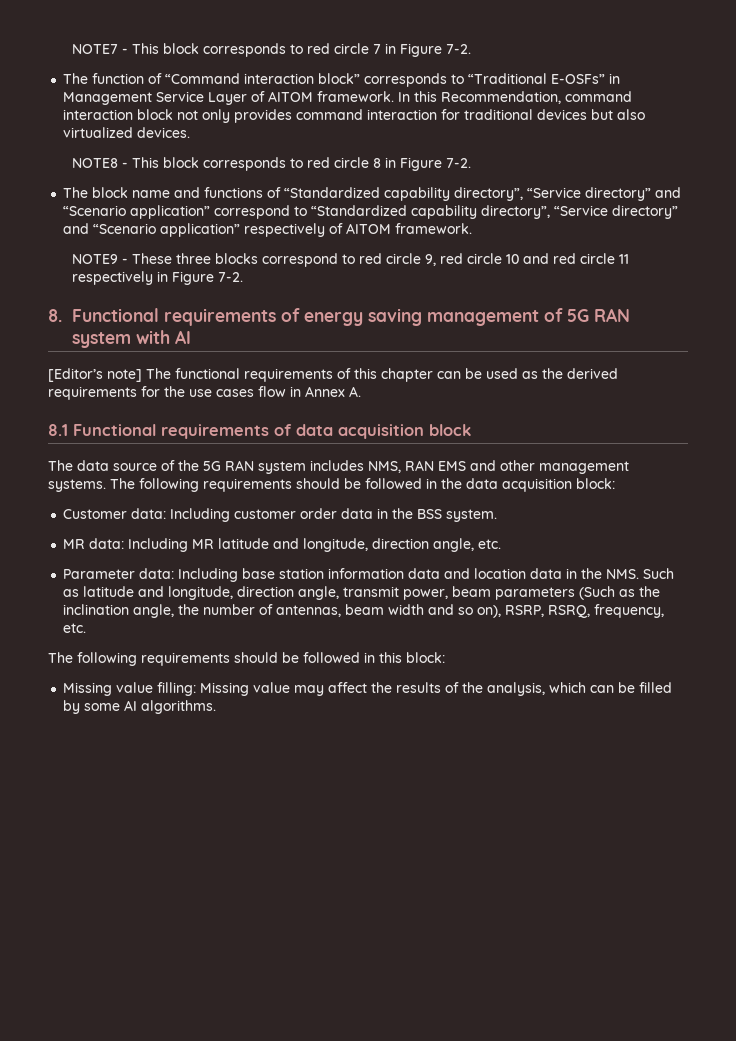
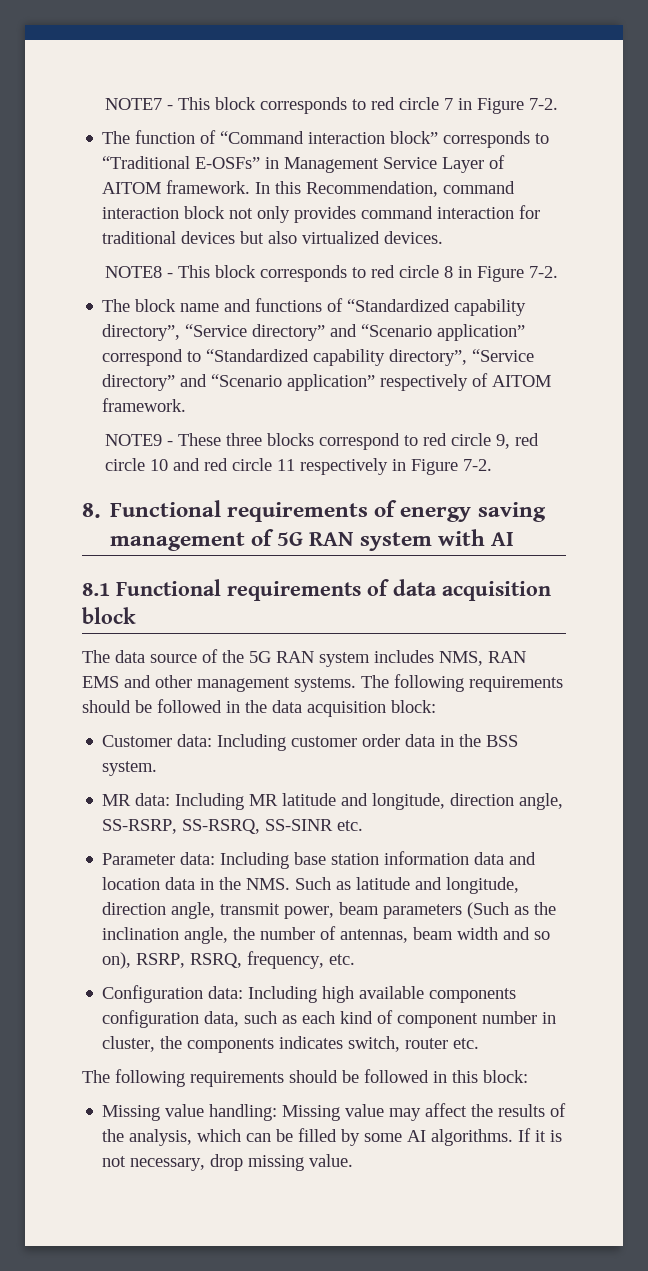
- [Editor’s note] The functional requirements of this chapter can be used as the derived requirements for the use cases flow in Annex A.
- MR data: Including MR latitude and longitude, direction angle, etc.
+ MR data: Including MR latitude and longitude, direction angle, SS-RSRP, SS-RSRQ, SS-SINR etc.
+ Configuration data: Including high available components configuration data, such as each kind of component number in cluster, the components indicates switch, router etc.
- Missing value filling: Missing value may affect the results of the analysis, which can be filled by some AI algorithms.
+ Missing value handling: Missing value may affect the results of the analysis, which can be filled by some AI algorithms.
+ If it is not necessary, drop missing value.

